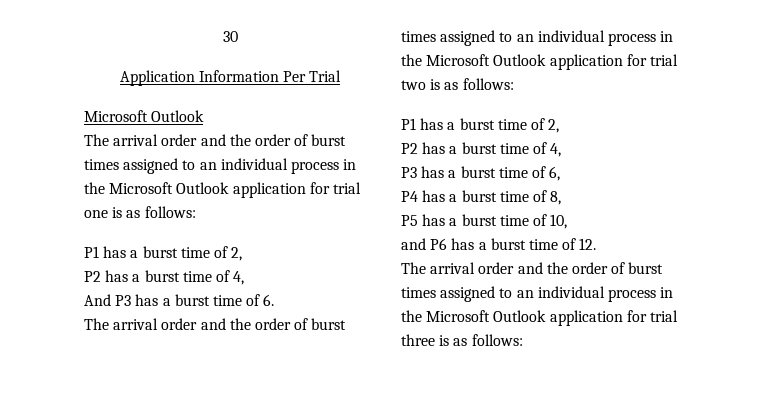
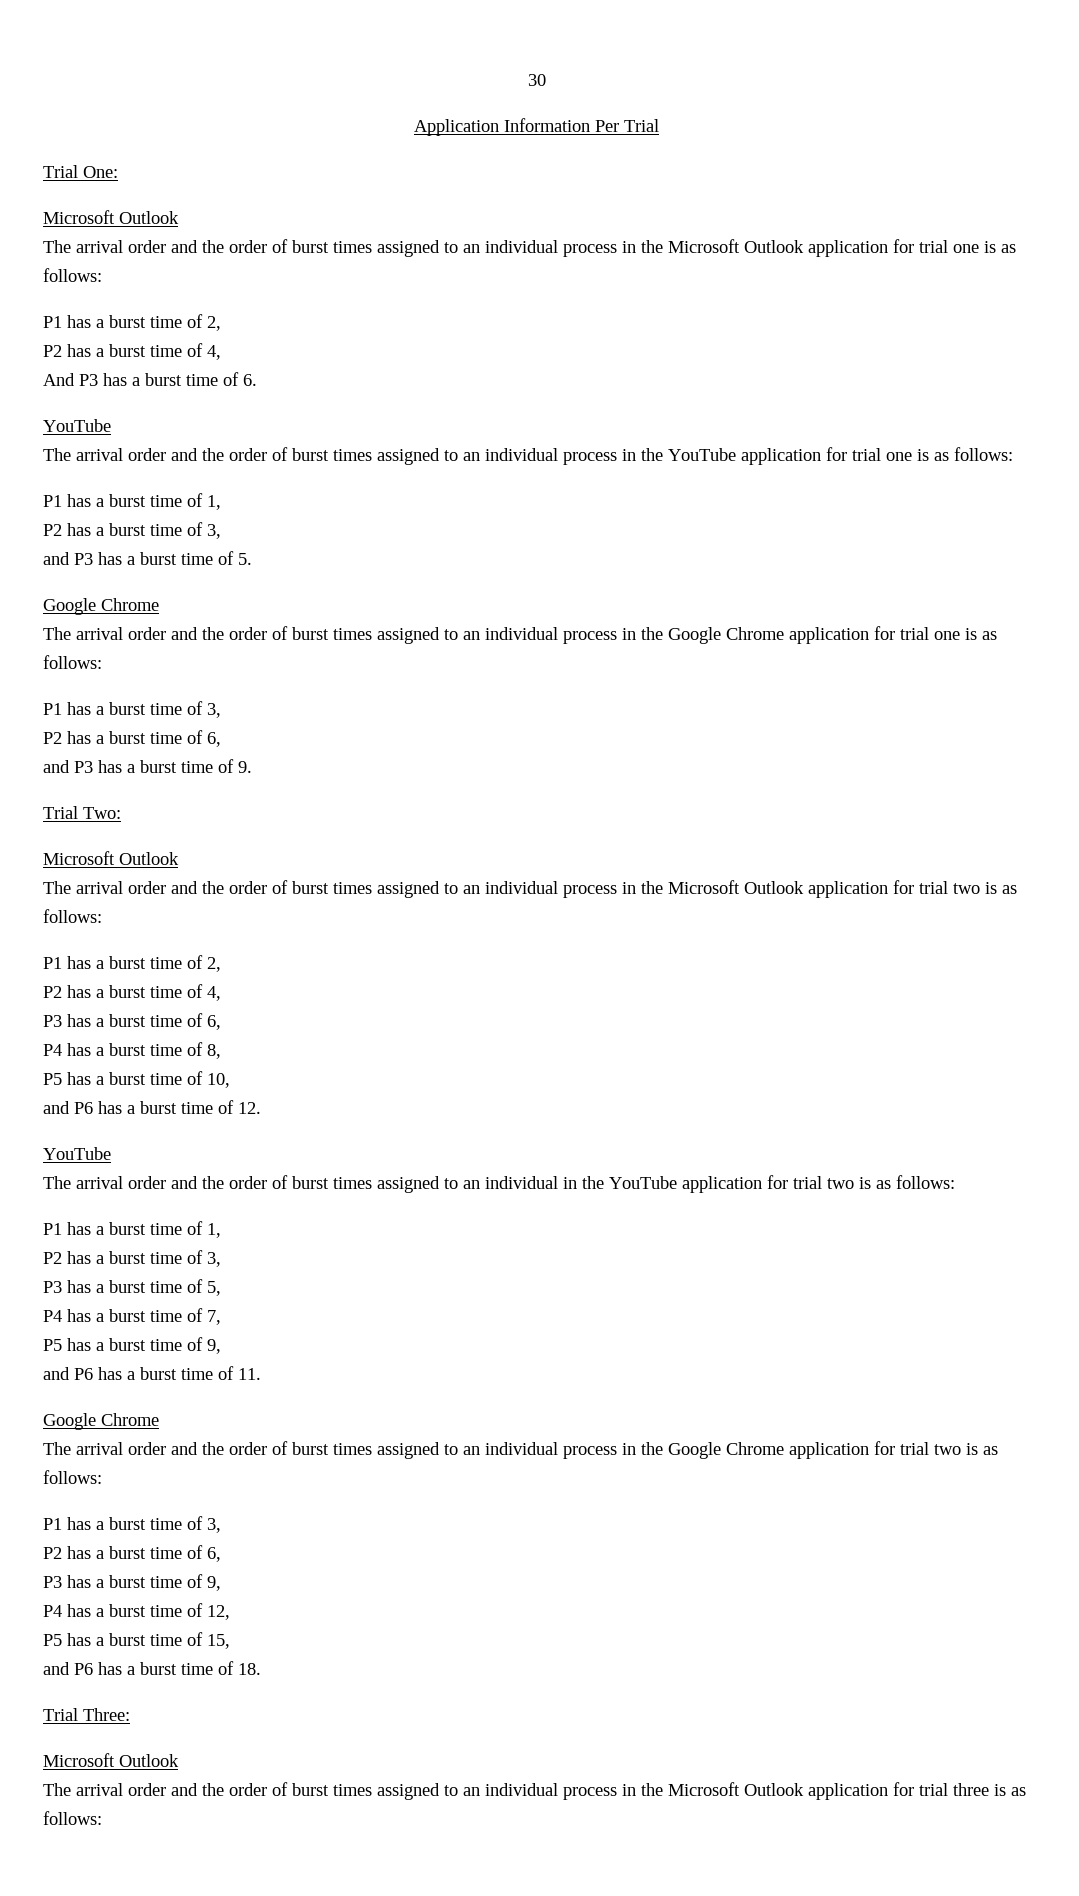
+ Trial One:
  And P3 has a burst time of 6.
+ YouTube
+ The arrival order and the order of burst times assigned to an individual process in the YouTube application for trial one is as follows:
+ P1 has a burst time of 1,
+ P2 has a burst time of 3,
+ and P3 has a burst time of 5.
+ Google Chrome
+ The arrival order and the order of burst times assigned to an individual process in the Google Chrome application for trial one is as follows:
+ P1 has a burst time of 3,
+ P2 has a burst time of 6,
+ and P3 has a burst time of 9.
+ Trial Two:
+ Microsoft Outlook
  and P6 has a burst time of 12.
+ YouTube
+ The arrival order and the order of burst times assigned to an individual in the YouTube application for trial two is as follows:
+ P1 has a burst time of 1,
+ P2 has a burst time of 3,
+ P3 has a burst time of 5,
+ P4 has a burst time of 7,
+ P5 has a burst time of 9,
+ and P6 has a burst time of 11.
+ Google Chrome
+ The arrival order and the order of burst times assigned to an individual process in the Google Chrome application for trial two is as follows:
+ P1 has a burst time of 3,
+ P2 has a burst time of 6,
+ P3 has a burst time of 9,
+ P4 has a burst time of 12,
+ P5 has a burst time of 15,
+ and P6 has a burst time of 18.
+ Trial Three:
+ Microsoft Outlook

